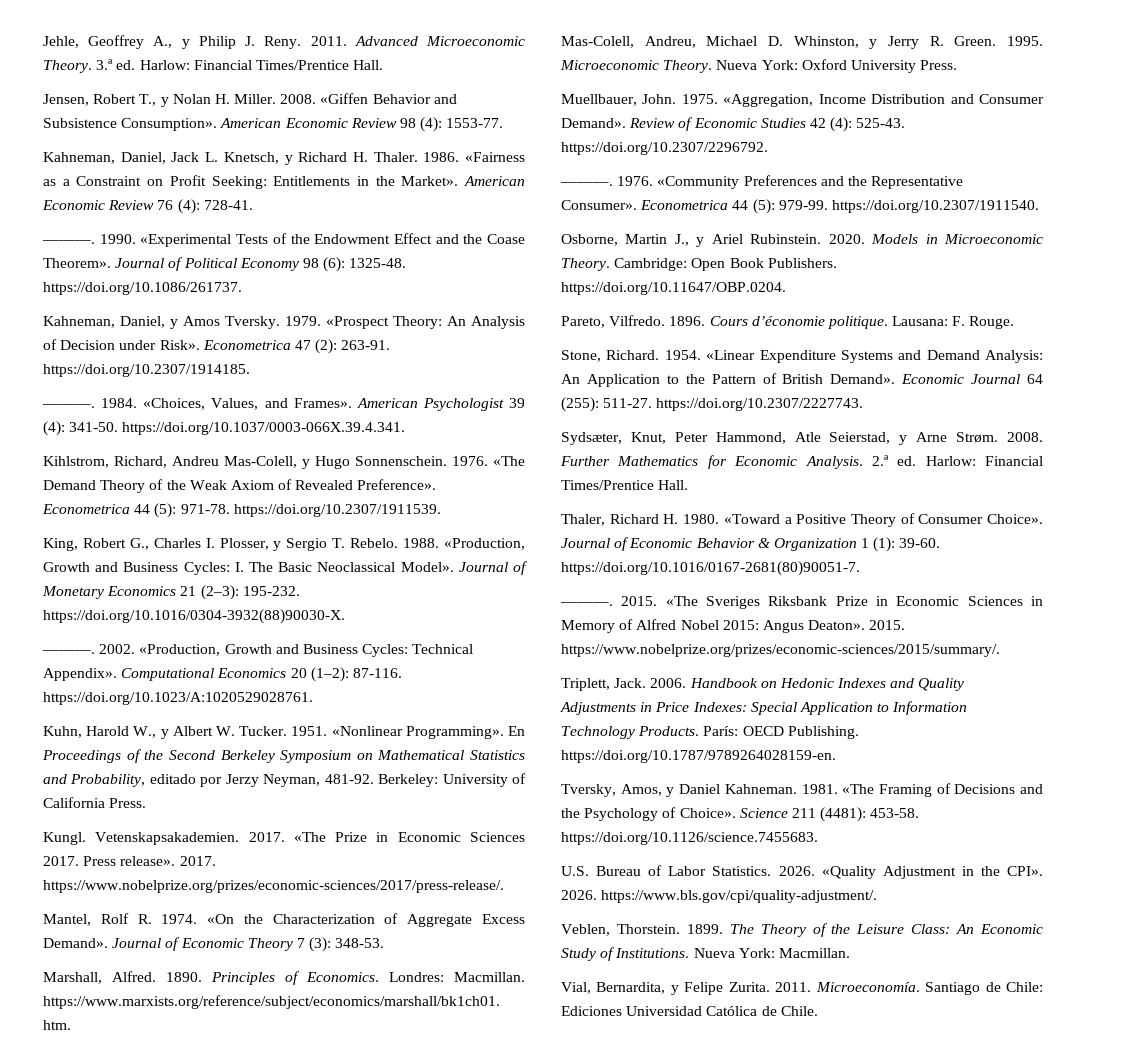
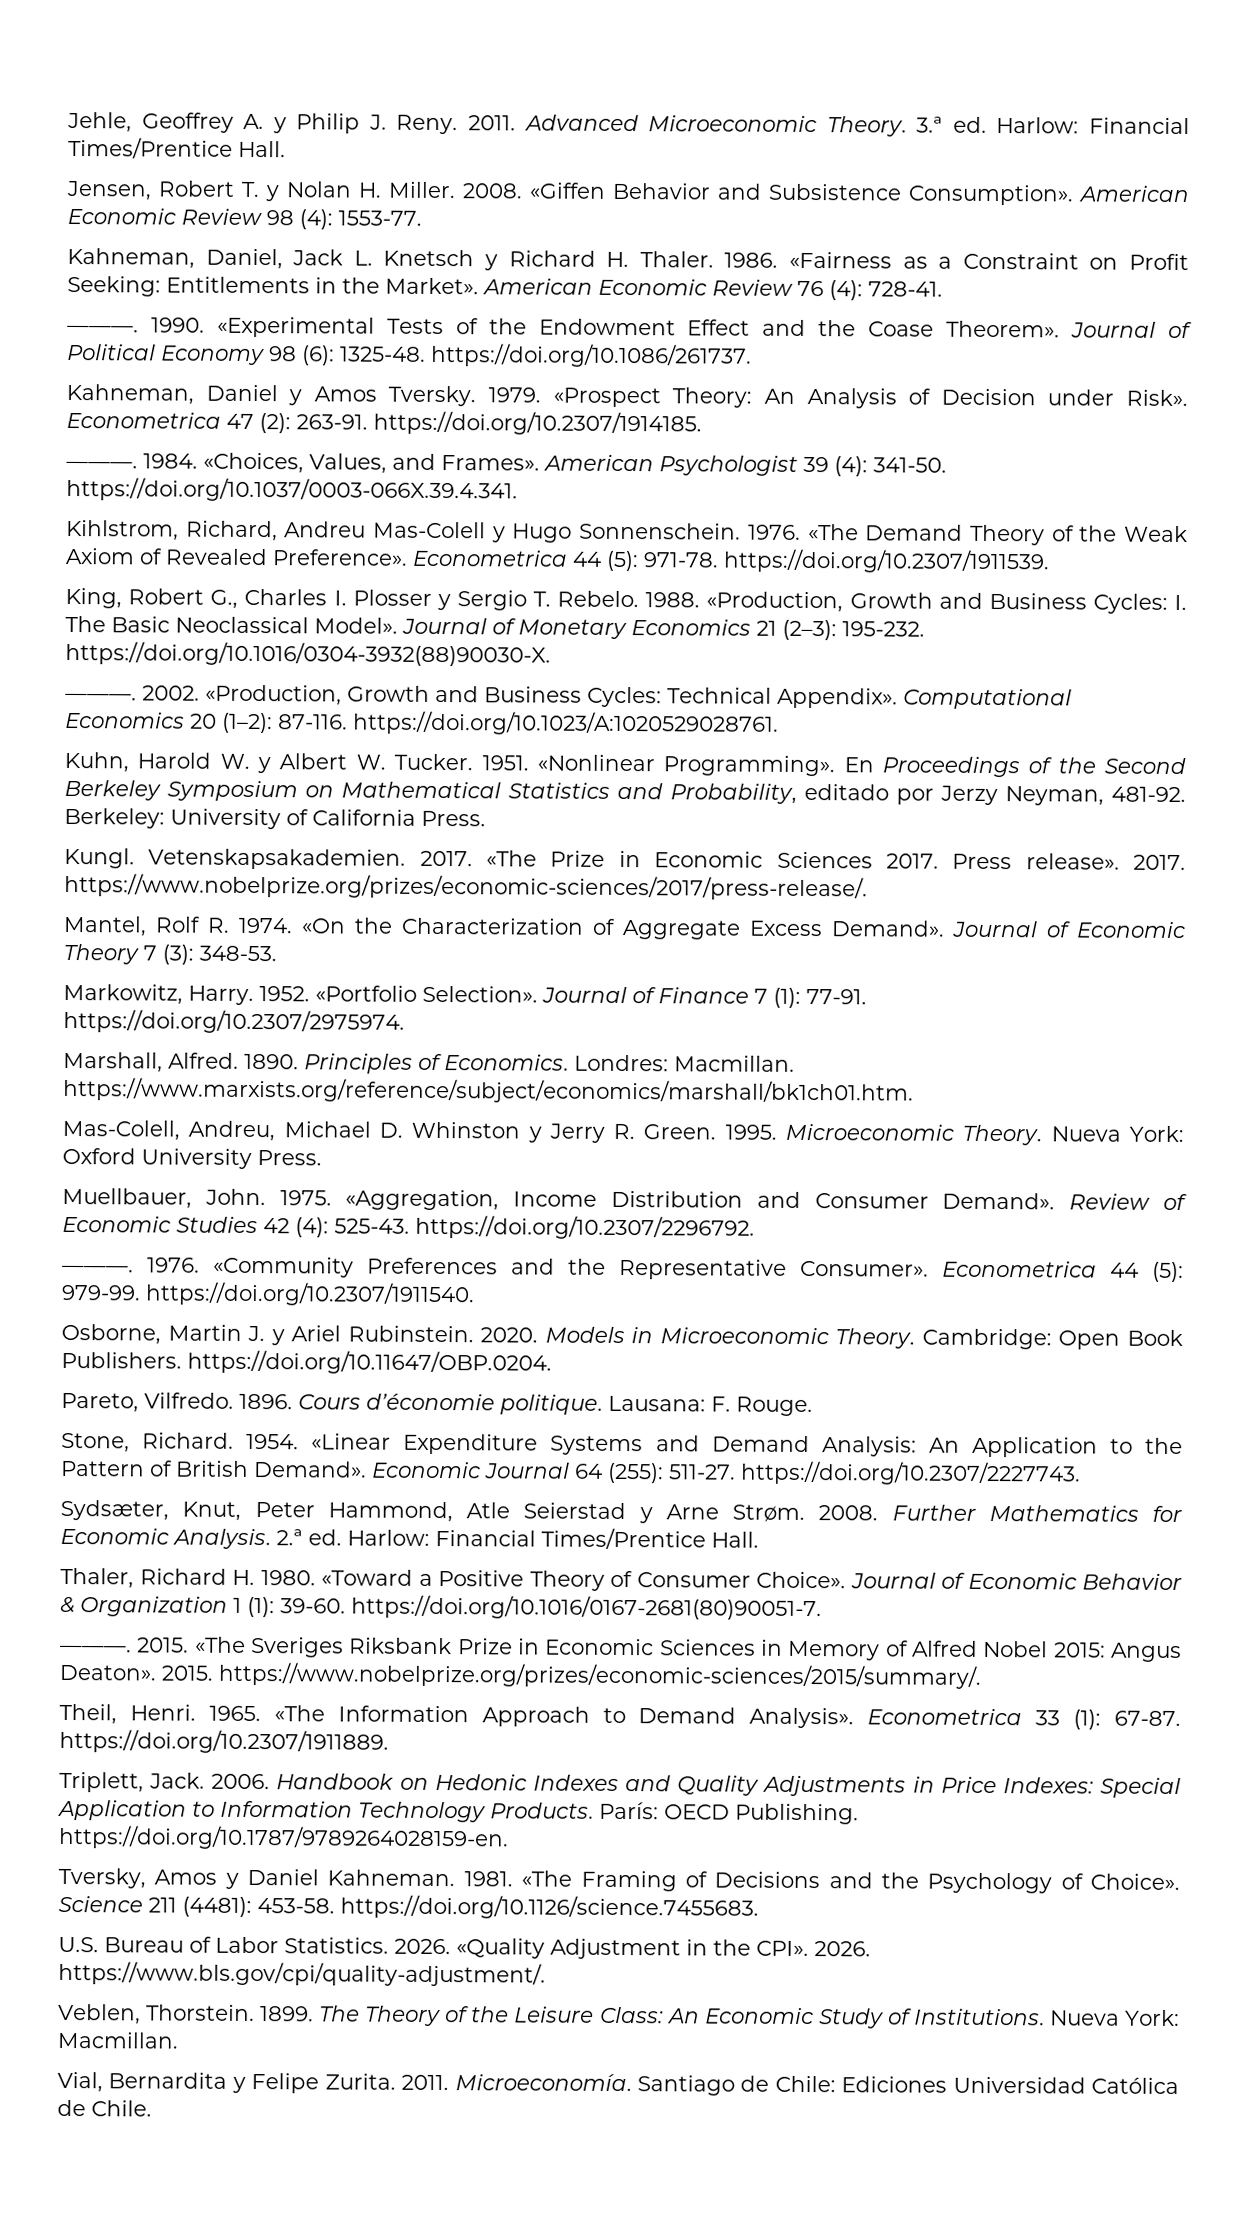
- Jehle, Geoffrey A., y Philip J. Reny.
+ Jehle, Geoffrey A. y Philip J. Reny.
- Jensen, Robert T., y Nolan H. Miller.
+ Jensen, Robert T. y Nolan H. Miller.
- Kahneman, Daniel, Jack L. Knetsch, y Richard H. Thaler.
+ Kahneman, Daniel, Jack L. Knetsch y Richard H. Thaler.
- Kahneman, Daniel, y Amos Tversky.
+ Kahneman, Daniel y Amos Tversky.
- Kihlstrom, Richard, Andreu Mas-Colell, y Hugo Sonnenschein.
+ Kihlstrom, Richard, Andreu Mas-Colell y Hugo Sonnenschein.
- King, Robert G., Charles I. Plosser, y Sergio T. Rebelo.
+ King, Robert G., Charles I. Plosser y Sergio T. Rebelo.
- Kuhn, Harold W., y Albert W. Tucker.
+ Kuhn, Harold W. y Albert W. Tucker.
+ Markowitz, Harry. 1952. «Portfolio Selection». Journal of Finance 7 (1): 77-91. https://doi.org/10.2307/2975974.
- Mas-Colell, Andreu, Michael D. Whinston, y Jerry R. Green.
+ Mas-Colell, Andreu, Michael D. Whinston y Jerry R. Green.
- Osborne, Martin J., y Ariel Rubinstein.
+ Osborne, Martin J. y Ariel Rubinstein.
- Sydsæter, Knut, Peter Hammond, Atle Seierstad, y Arne Strøm.
+ Sydsæter, Knut, Peter Hammond, Atle Seierstad y Arne Strøm.
+ Theil, Henri. 1965. «The Information Approach to Demand Analysis». Econometrica 33 (1): 67-87. https://doi.org/10.2307/1911889.
- Tversky, Amos, y Daniel Kahneman.
+ Tversky, Amos y Daniel Kahneman.
- Vial, Bernardita, y Felipe Zurita.
+ Vial, Bernardita y Felipe Zurita.

